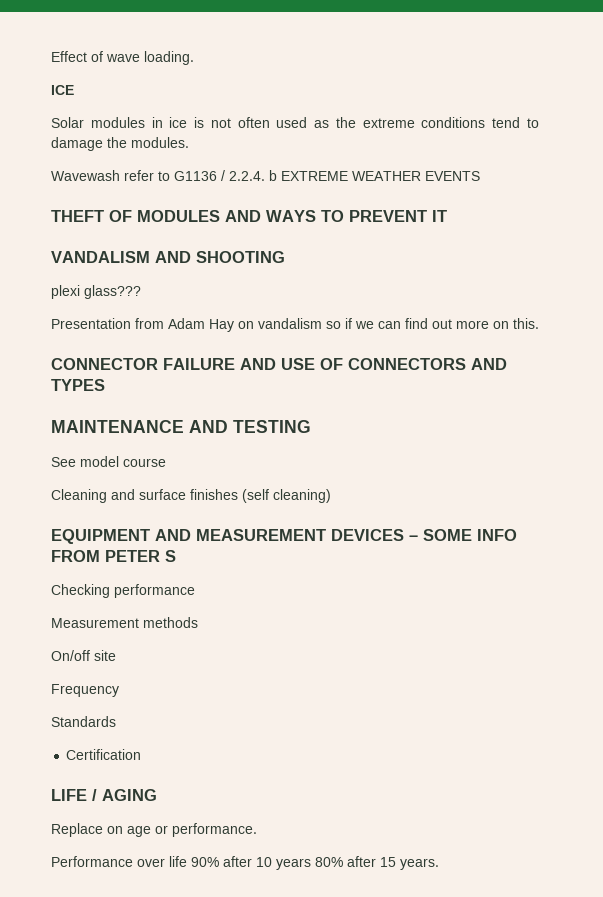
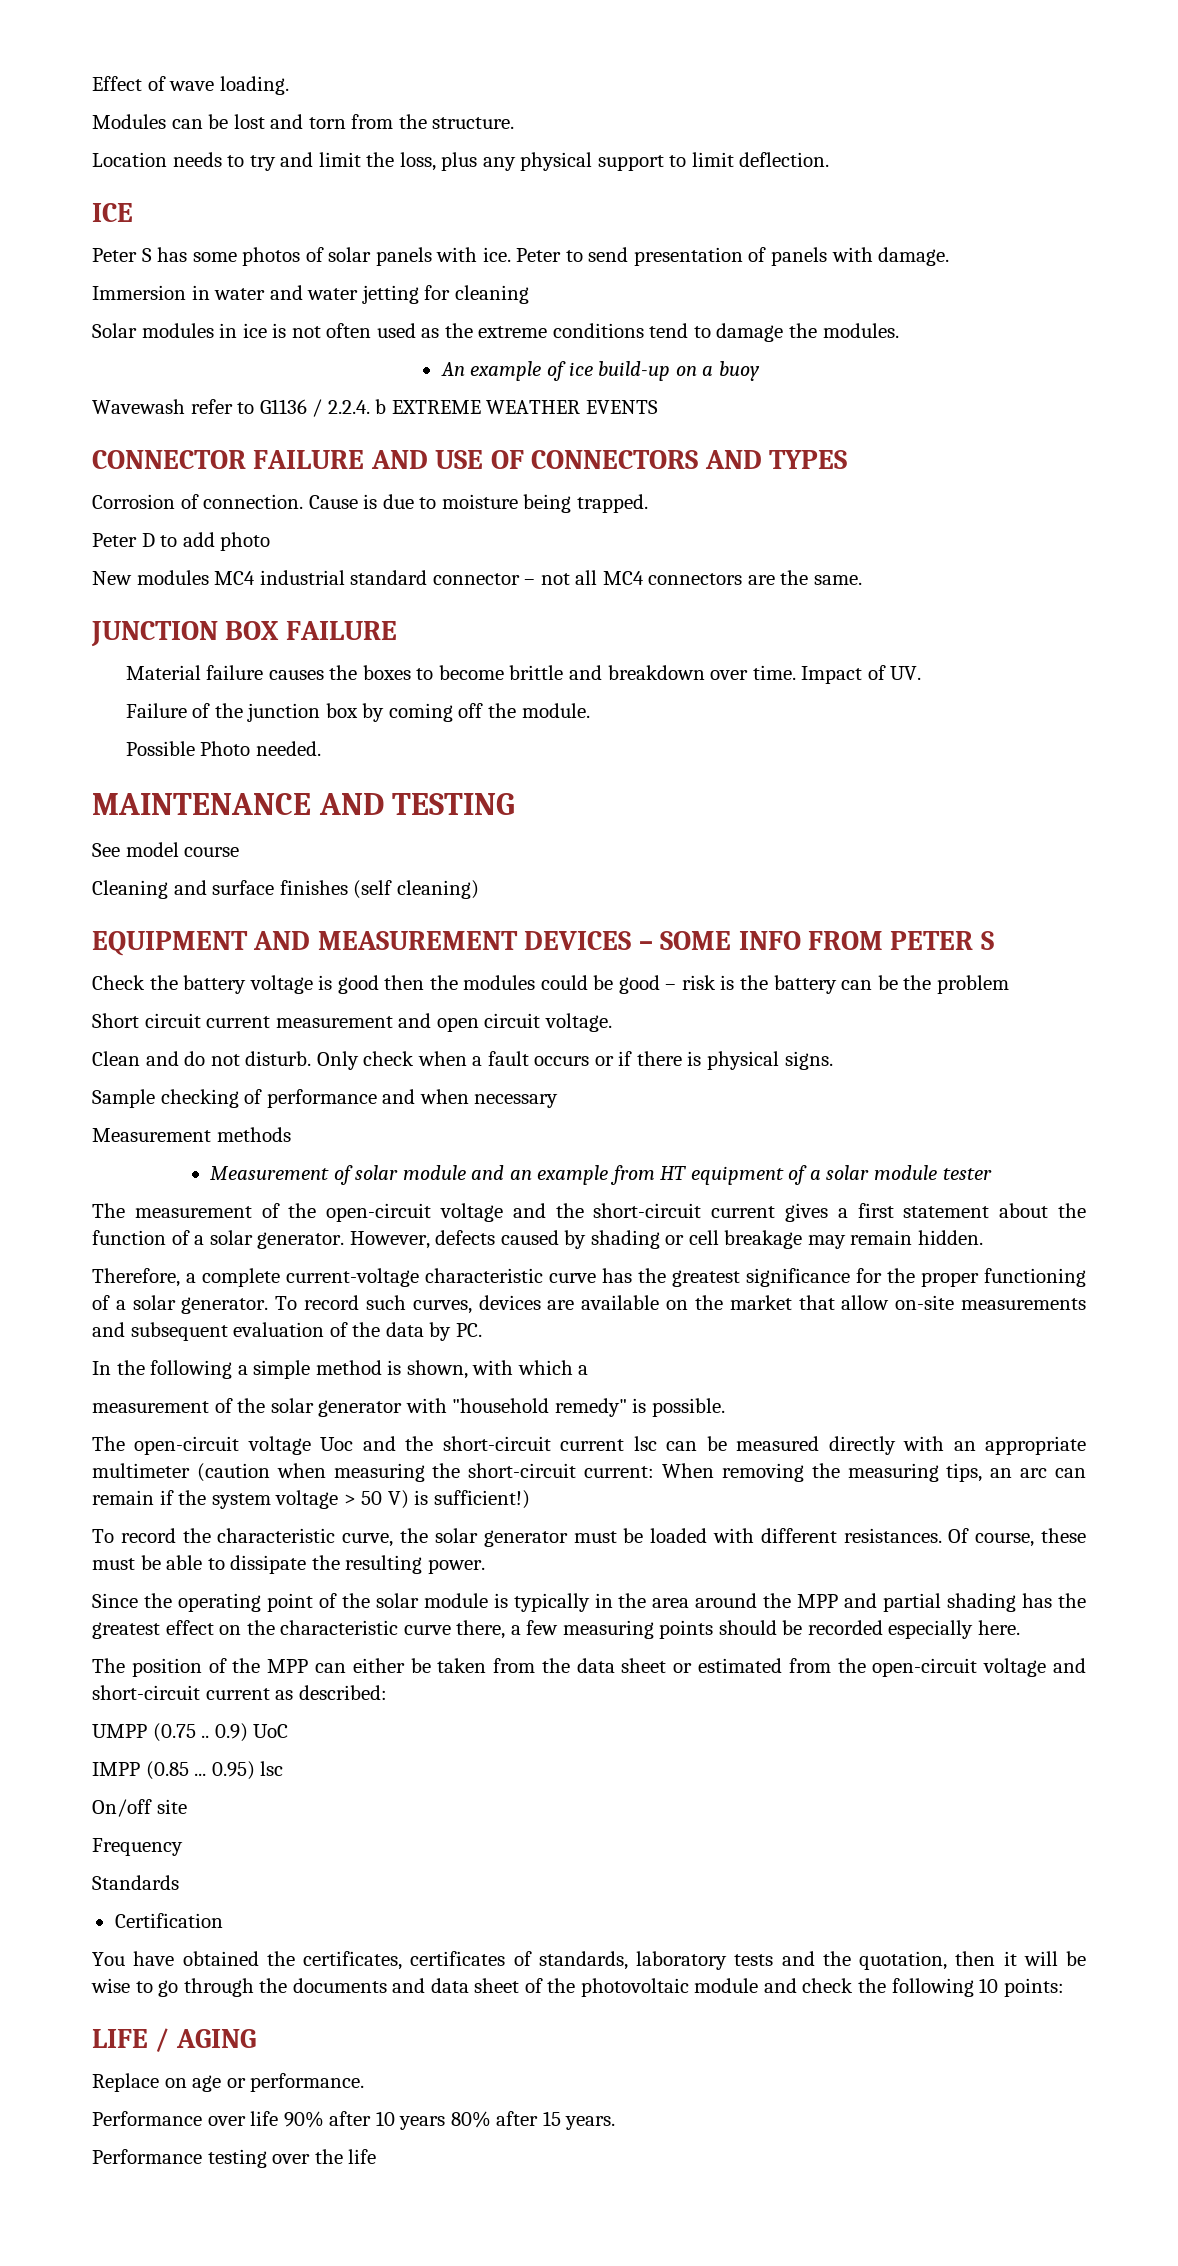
+ Modules can be lost and torn from the structure.
+ Location needs to try and limit the loss, plus any physical support to limit deflection.
  ICE
+ Peter S has some photos of solar panels with ice. Peter to send presentation of panels with damage.
+ Immersion in water and water jetting for cleaning
+ An example of ice build-up on a buoy
- THEFT OF MODULES AND WAYS TO PREVENT IT
- VANDALISM AND SHOOTING
- plexi glass???
- Presentation from Adam Hay on vandalism so if we can find out more on this.
+ Corrosion of connection. Cause is due to moisture being trapped.
+ Peter D to add photo
+ New modules MC4 industrial standard connector – not all MC4 connectors are the same.
+ JUNCTION BOX FAILURE
+ Material failure causes the boxes to become brittle and breakdown over time. Impact of UV.
+ Failure of the junction box by coming off the module.
+ Possible Photo needed.
- Checking performance
+ Check the battery voltage is good then the modules could be good – risk is the battery can be the problem
+ Short circuit current measurement and open circuit voltage.
+ Clean and do not disturb. Only check when a fault occurs or if there is physical signs.
+ Sample checking of performance and when necessary
  Measurement methods
+ Measurement of solar module and an example from HT equipment of a solar module tester
+ The measurement of the open-circuit voltage and the short-circuit current gives a first statement about the function of a solar generator. However, defects caused by shading or cell breakage may remain hidden.
+ Therefore, a complete current-voltage characteristic curve has the greatest significance for the proper functioning of a solar generator. To record such curves, devices are available on the market that allow on-site measurements and subsequent evaluation of the data by PC.
+ In the following a simple method is shown, with which a
+ measurement of the solar generator with "household remedy" is possible.
+ The open-circuit voltage Uoc and the short-circuit current lsc can be measured directly with an appropriate multimeter (caution when measuring the short-circuit current: When removing the measuring tips, an arc can remain if the system voltage > 50 V) is sufficient!)
+ To record the characteristic curve, the solar generator must be loaded with different resistances. Of course, these must be able to dissipate the resulting power.
+ Since the operating point of the solar module is typically in the area around the MPP and partial shading has the greatest effect on the characteristic curve there, a few measuring points should be recorded especially here.
+ The position of the MPP can either be taken from the data sheet or estimated from the open-circuit voltage and short-circuit current as described:
+ UMPP (0.75 .. 0.9) UoC
+ IMPP (0.85 ... 0.95) lsc
+ You have obtained the certificates, certificates of standards, laboratory tests and the quotation, then it will be wise to go through the documents and data sheet of the photovoltaic module and check the following 10 points:
+ Performance testing over the life

